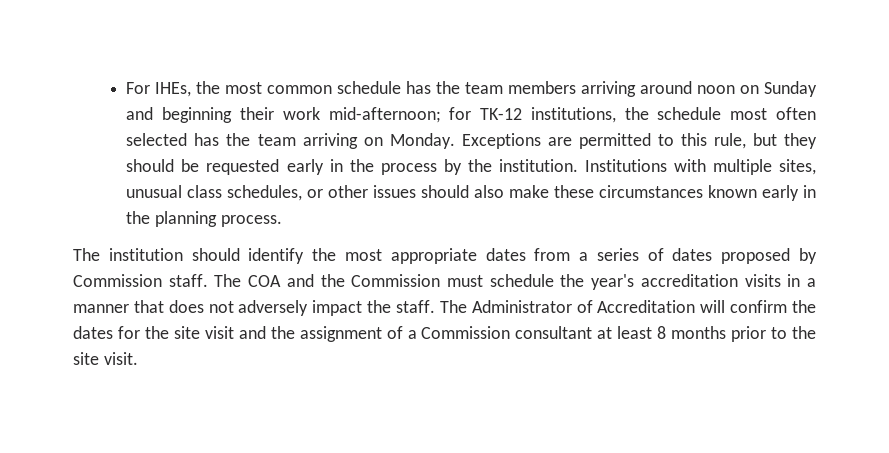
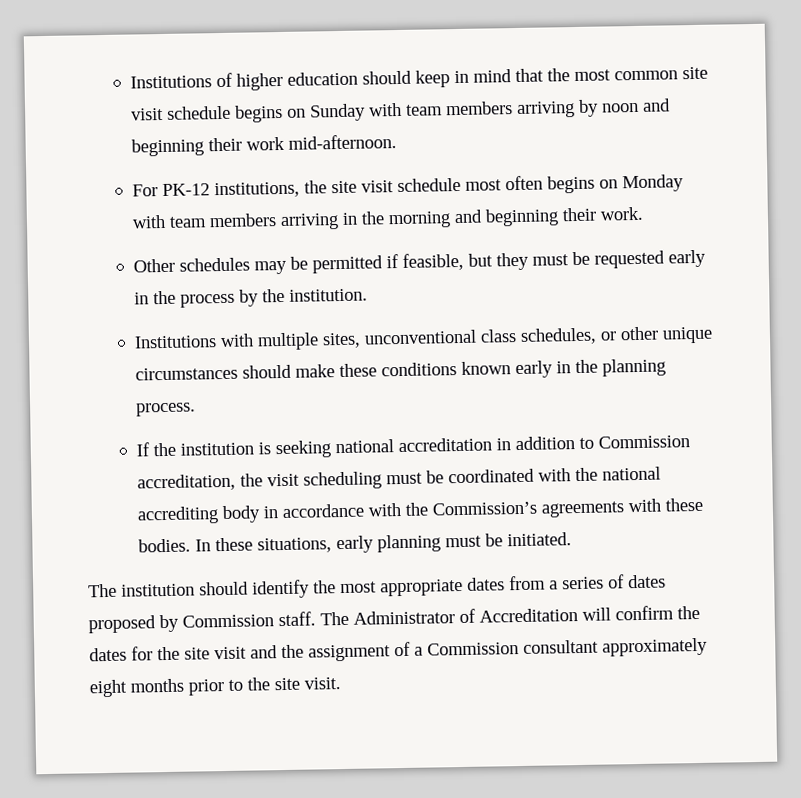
- For IHEs, the most common schedule has the team members arriving around noon on Sunday and beginning their work mid-afternoon; for TK-12 institutions, the schedule most often selected has the team arriving on Monday. Exceptions are permitted to this rule, but they should be requested early in the process by the institution. Institutions with multiple sites, unusual class schedules, or other issues should also make these circumstances known early in the planning process.
+ Institutions of higher education should keep in mind that the most common site visit schedule begins on Sunday with team members arriving by noon and beginning their work mid-afternoon.
+ For PK-12 institutions, the site visit schedule most often begins on Monday with team members arriving in the morning and beginning their work.
+ Other schedules may be permitted if feasible, but they must be requested early in the process by the institution.
+ Institutions with multiple sites, unconventional class schedules, or other unique circumstances should make these conditions known early in the planning process.
+ If the institution is seeking national accreditation in addition to Commission accreditation, the visit scheduling must be coordinated with the national accrediting body in accordance with the Commission’s agreements with these bodies. In these situations, early planning must be initiated.
- The COA and the Commission must schedule the year's accreditation visits in a manner that does not adversely impact the staff. The Administrator of Accreditation will confirm the dates for the site visit and the assignment of a Commission consultant at least 8 months prior to the site visit.
+ The Administrator of Accreditation will confirm the dates for the site visit and the assignment of a Commission consultant approximately eight months prior to the site visit.

